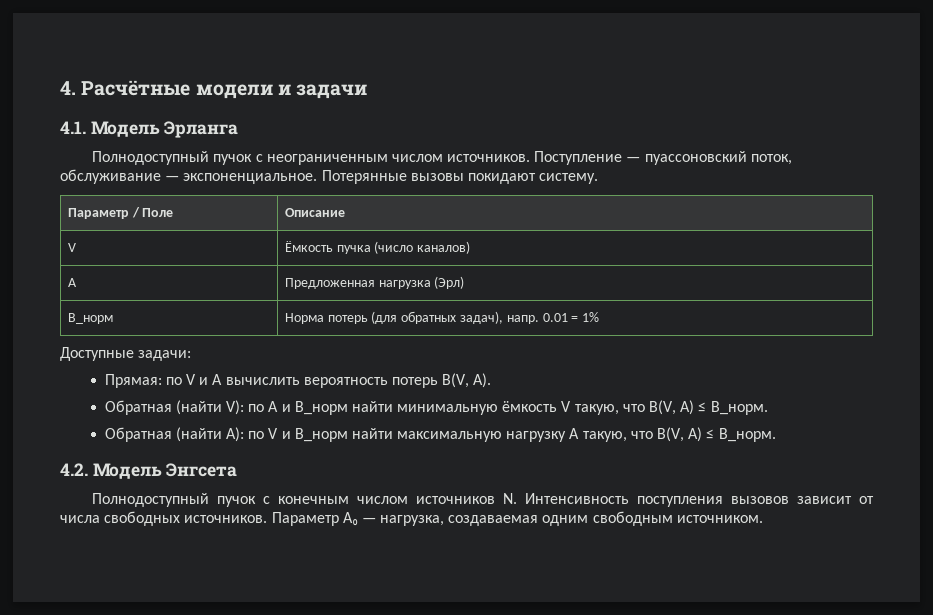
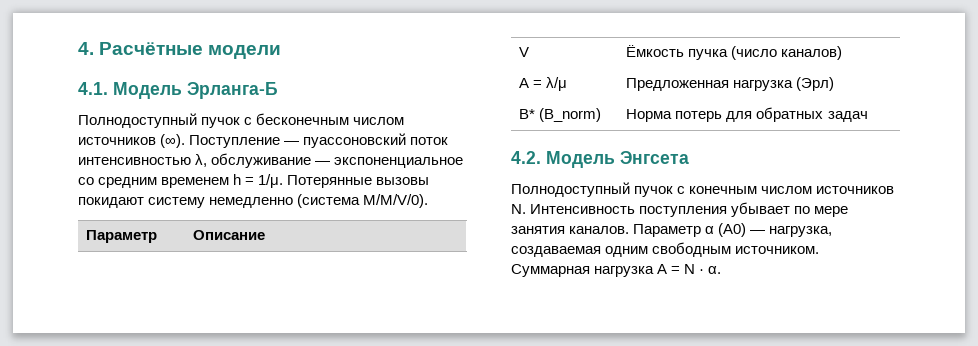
- 4. Расчётные модели и задачи
+ 4. Расчётные модели
- 4.1. Модель Эрланга
- Полнодоступный пучок с неограниченным числом источников. Поступление — пуассоновский поток, обслуживание — экспоненциальное. Потерянные вызовы покидают систему.
- Параметр / Поле | Описание
+ 4.1. Модель Эрланга-Б
+ Полнодоступный пучок с бесконечным числом источников (∞). Поступление — пуассоновский поток интенсивностью λ, обслуживание — экспоненциальное со средним временем h = 1/μ. Потерянные вызовы покидают систему немедленно (система M/M/V/0).
+ Параметр | Описание
- A | Предложенная нагрузка (Эрл)
+ A = λ/μ | Предложенная нагрузка (Эрл)
- B_норм | Норма потерь (для обратных задач), напр. 0.01 = 1%
- Доступные задачи:
- Прямая: по V и A вычислить вероятность потерь B(V, A).
- Обратная (найти V): по A и B_норм найти минимальную ёмкость V такую, что B(V, A) ≤ B_норм.
- Обратная (найти A): по V и B_норм найти максимальную нагрузку A такую, что B(V, A) ≤ B_норм.
+ B* (B_norm) | Норма потерь для обратных задач
- Полнодоступный пучок с конечным числом источников N. Интенсивность поступления вызовов зависит от числа свободных источников. Параметр A₀ — нагрузка, создаваемая одним свободным источником.
+ Полнодоступный пучок с конечным числом источников N. Интенсивность поступления убывает по мере занятия каналов. Параметр α (A0) — нагрузка, создаваемая одним свободным источником.
+ Суммарная нагрузка A = N · α.

